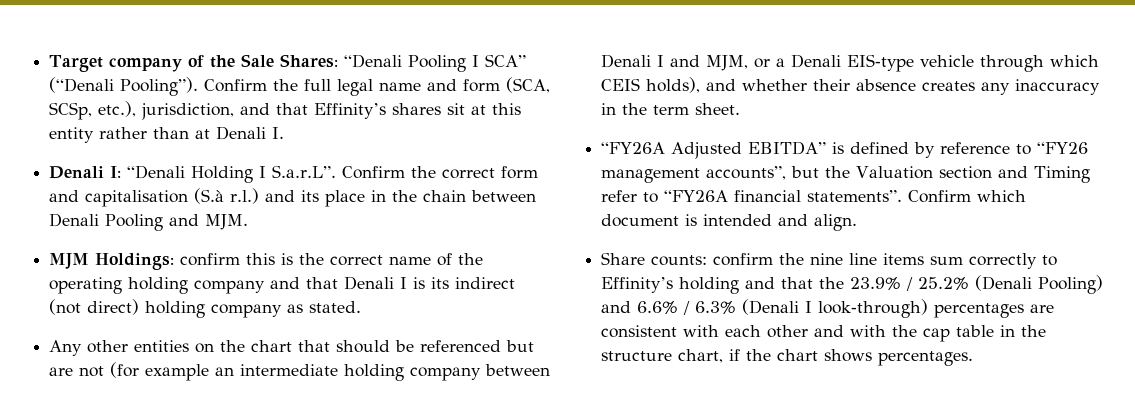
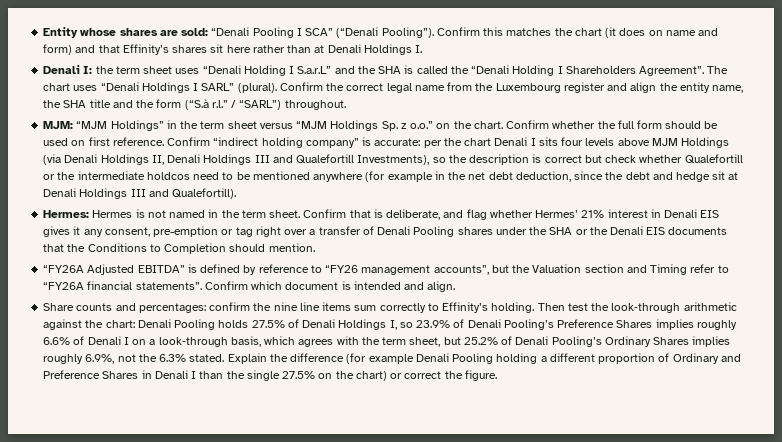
- Target company of the Sale Shares: “Denali Pooling I SCA” (“Denali Pooling”).
+ Entity whose shares are sold: “Denali Pooling I SCA” (“Denali Pooling”).
- Confirm the full legal name and form (SCA, SCSp, etc.), jurisdiction, and that Effinity’s shares sit at this entity rather than at Denali I.
+ Confirm this matches the chart (it does on name and form) and that Effinity’s shares sit here rather than at Denali Holdings I.
- Denali I: “Denali Holding I S.a.r.L”. Confirm the correct form and capitalisation (S.à r.l.) and its place in the chain between Denali Pooling and MJM.
- MJM Holdings: confirm this is the correct name of the operating holding company and that Denali I is its indirect (not direct) holding company as stated.
- Any other entities on the chart that should be referenced but are not (for example an intermediate holding company between Denali I and MJM, or a Denali EIS‑type vehicle through which CEIS holds), and whether their absence creates any inaccuracy in the term sheet.
+ Denali I: the term sheet uses “Denali Holding I S.a.r.L” and the SHA is called the “Denali Holding I Shareholders Agreement”. The chart uses “Denali Holdings I SARL” (plural). Confirm the correct legal name from the Luxembourg register and align the entity name, the SHA title and the form (“S.à r.l.” / “SARL”) throughout.
+ MJM: “MJM Holdings” in the term sheet versus “MJM Holdings Sp. z o.o.” on the chart. Confirm whether the full form should be used on first reference. Confirm “indirect holding company” is accurate: per the chart Denali I sits four levels above MJM Holdings (via Denali Holdings II, Denali Holdings III and Qualefortill Investments), so the description is correct but check whether Qualefortill or the intermediate holdcos need to be mentioned anywhere (for example in the net debt deduction, since the debt and hedge sit at Denali Holdings III and Qualefortill).
+ Hermes: Hermes is not named in the term sheet. Confirm that is deliberate, and flag whether Hermes’ 21% interest in Denali EIS gives it any consent, pre-emption or tag right over a transfer of Denali Pooling shares under the SHA or the Denali EIS documents that the Conditions to Completion should mention.
- Share counts: confirm the nine line items sum correctly to Effinity’s holding and that the 23.9% / 25.2% (Denali Pooling) and 6.6% / 6.3% (Denali I look‑through) percentages are consistent with each other and with the cap table in the structure chart, if the chart shows percentages.
+ Share counts and percentages: confirm the nine line items sum correctly to Effinity’s holding. Then test the look‑through arithmetic against the chart: Denali Pooling holds 27.5% of Denali Holdings I, so 23.9% of Denali Pooling’s Preference Shares implies roughly 6.6% of Denali I on a look‑through basis, which agrees with the term sheet, but 25.2% of Denali Pooling’s Ordinary Shares implies roughly 6.9%, not the 6.3% stated. Explain the difference (for example Denali Pooling holding a different proportion of Ordinary and Preference Shares in Denali I than the single 27.5% on the chart) or correct the figure.

